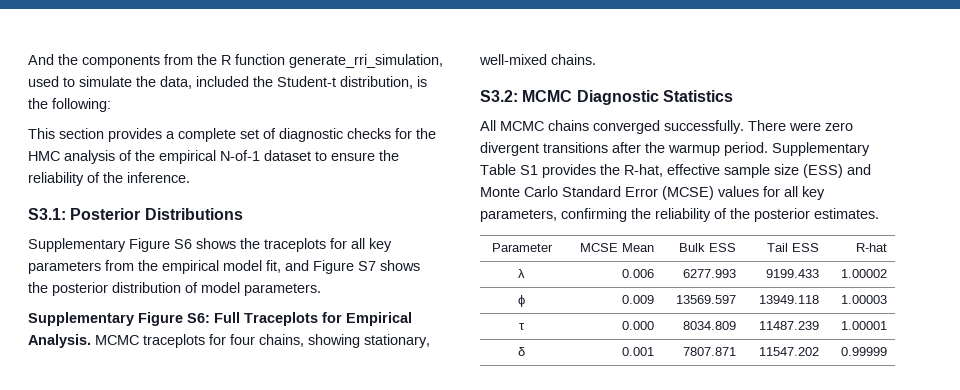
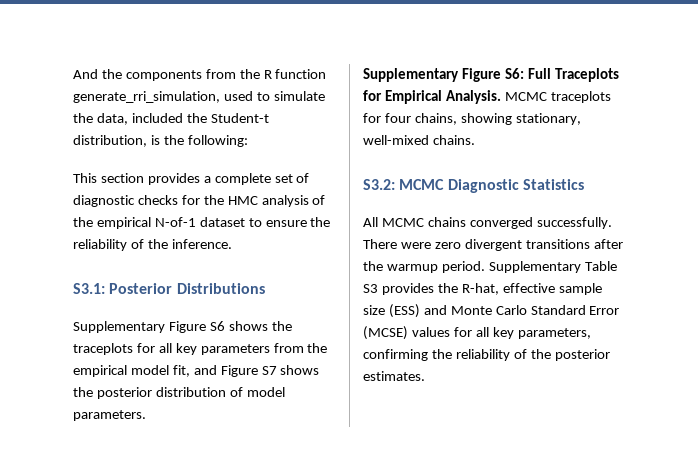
- Supplementary Table S1 provides the R-hat, effective sample size (ESS) and Monte Carlo Standard Error (MCSE) values for all key parameters, confirming the reliability of the posterior estimates.
+ Supplementary Table S3 provides the R-hat, effective sample size (ESS) and Monte Carlo Standard Error (MCSE) values for all key parameters, confirming the reliability of the posterior estimates.
- Parameter | MCSE Mean | Bulk ESS | Tail ESS | R-hat
- λ | 0.006 | 6277.993 | 9199.433 | 1.00002
- ϕ | 0.009 | 13569.597 | 13949.118 | 1.00003
- τ | 0.000 | 8034.809 | 11487.239 | 1.00001
- δ | 0.001 | 7807.871 | 11547.202 | 0.99999

